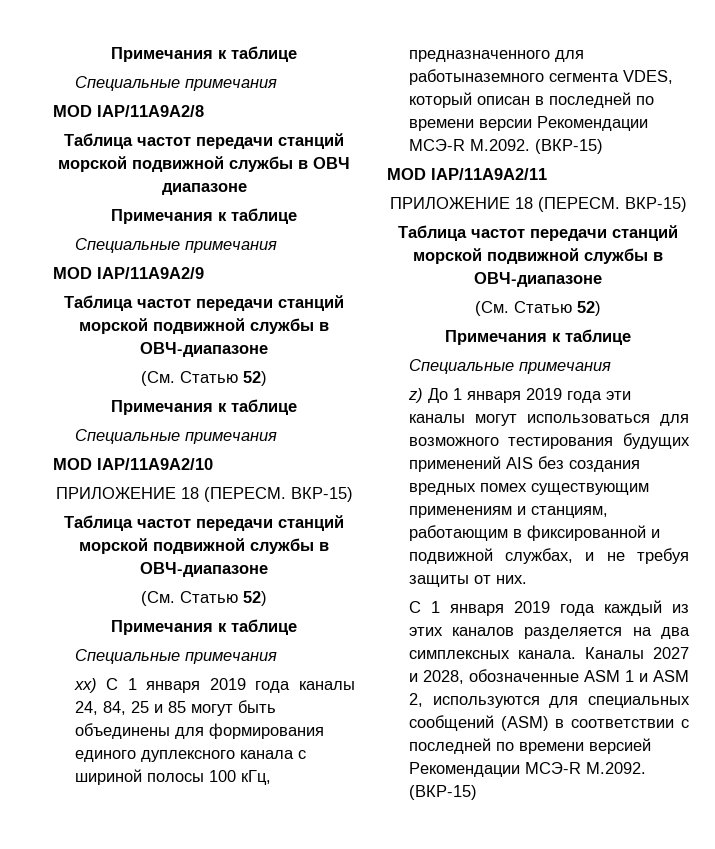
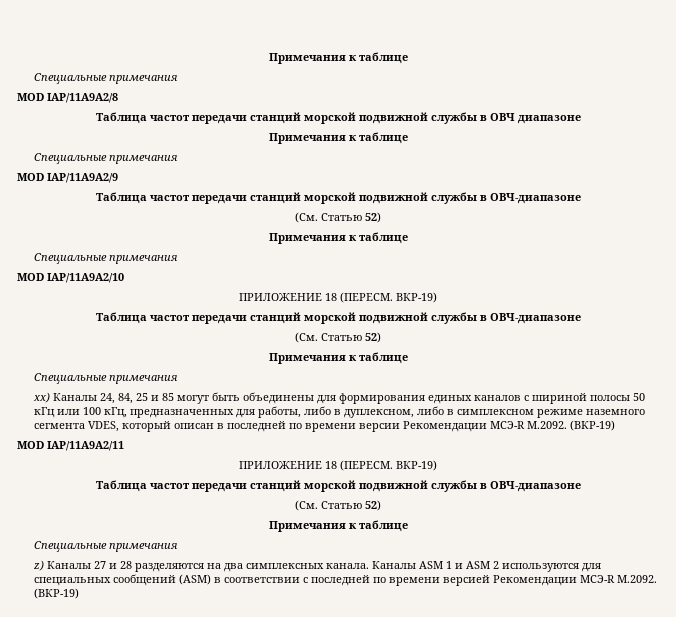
  MOD IAP/11A9A2/10
- ПРИЛОЖЕНИЕ 18 (ПЕРЕСМ. ВКР-15)
+ ПРИЛОЖЕНИЕ 18 (ПЕРЕСМ. ВКР-19)
- xx) С 1 января 2019 года каналы 24, 84, 25 и 85 могут быть объединены для формирования единого дуплексного канала с шириной полосы 100 кГц, предназначенного для работыназемного сегмента VDES, который описан в последней по времени версии Рекомендации МСЭ-R M.2092. (ВКР-15)
+ xx) Каналы 24, 84, 25 и 85 могут быть объединены для формирования единых каналов с шириной полосы 50 кГц или 100 кГц, предназначенных для работы, либо в дуплексном, либо в симплексном режиме наземного сегмента VDES, который описан в последней по времени версии Рекомендации МСЭ-R M.2092. (ВКР-19)
  MOD IAP/11A9A2/11
- ПРИЛОЖЕНИЕ 18 (ПЕРЕСМ. ВКР-15)
+ ПРИЛОЖЕНИЕ 18 (ПЕРЕСМ. ВКР-19)
- z) До 1 января 2019 года эти каналы могут использоваться для возможного тестирования будущих применений AIS без создания вредных помех существующим применениям и станциям, работающим в фиксированной и подвижной службах, и не требуя защиты от них.
- С 1 января 2019 года каждый из этих каналов разделяется на два симплексных канала.
+ z) Каналы 27 и 28 разделяются на два симплексных канала.
- Каналы 2027 и 2028, обозначенные ASM 1 и ASM 2, используются для специальных сообщений (ASM) в соответствии с последней по времени версией Рекомендации МСЭ-R M.2092. (ВКР-15)
+ Каналы ASM 1 и ASM 2 используются для специальных сообщений (ASM) в соответствии с последней по времени версией Рекомендации МСЭ-R M.2092. (ВКР-19)

